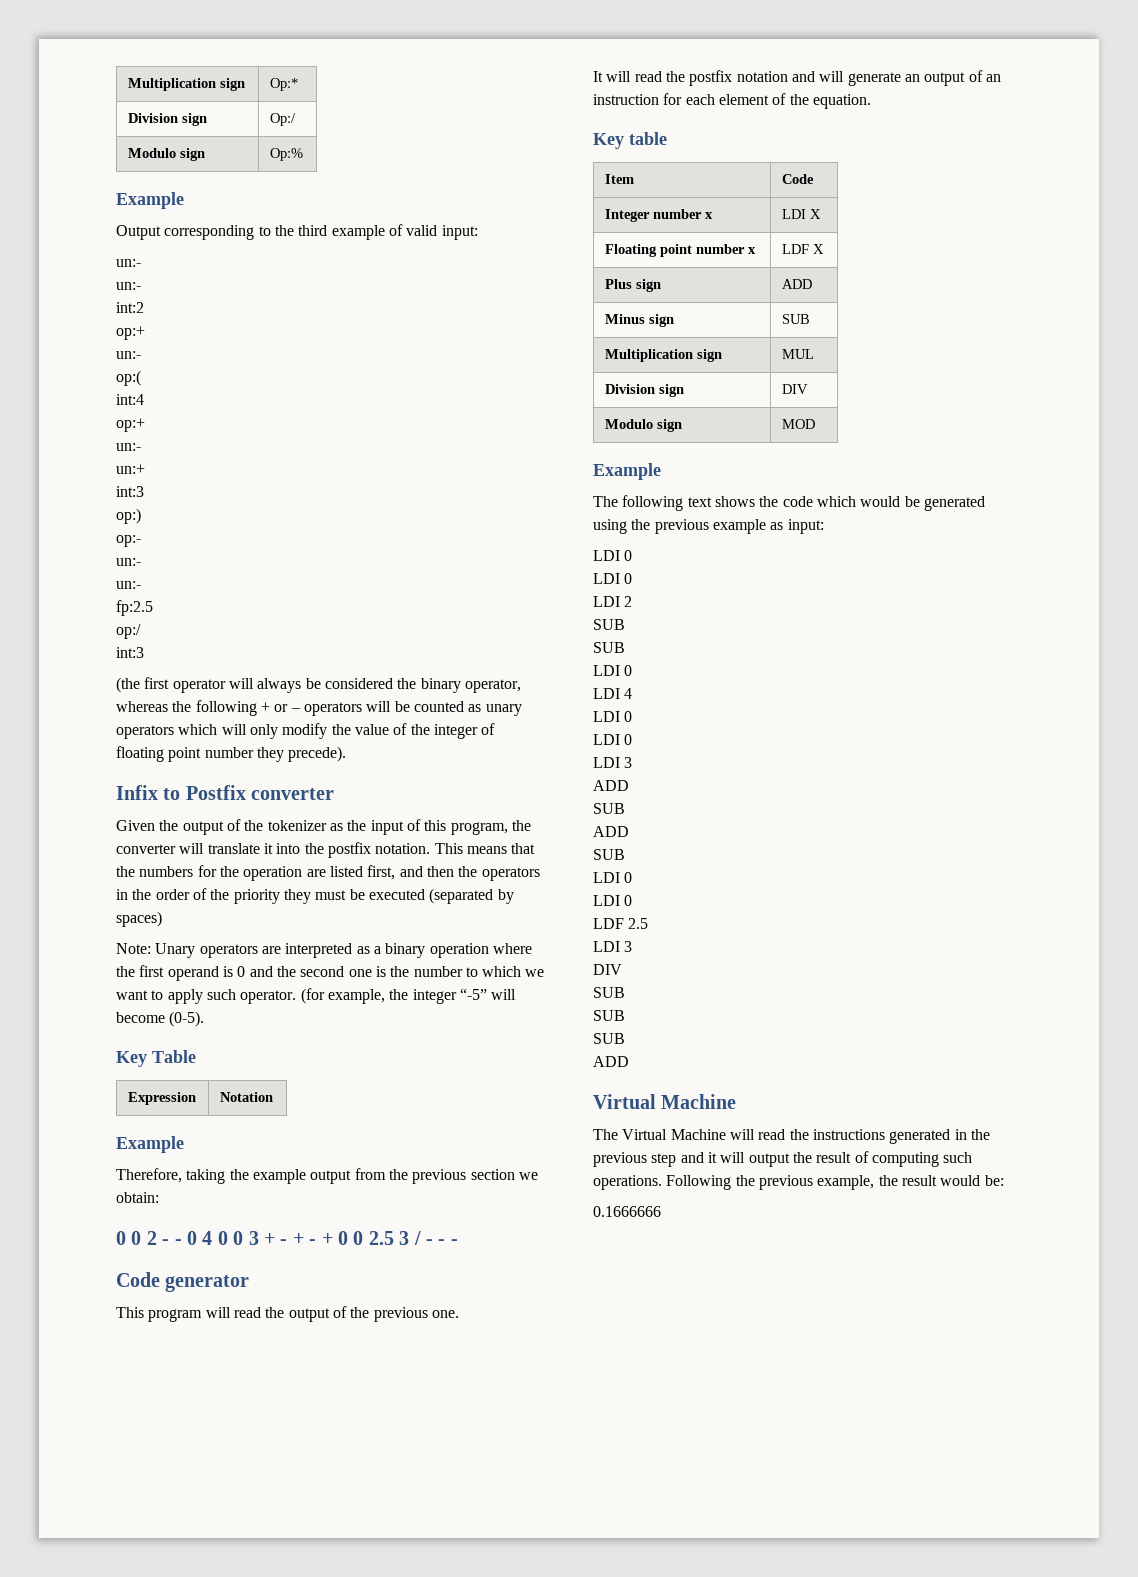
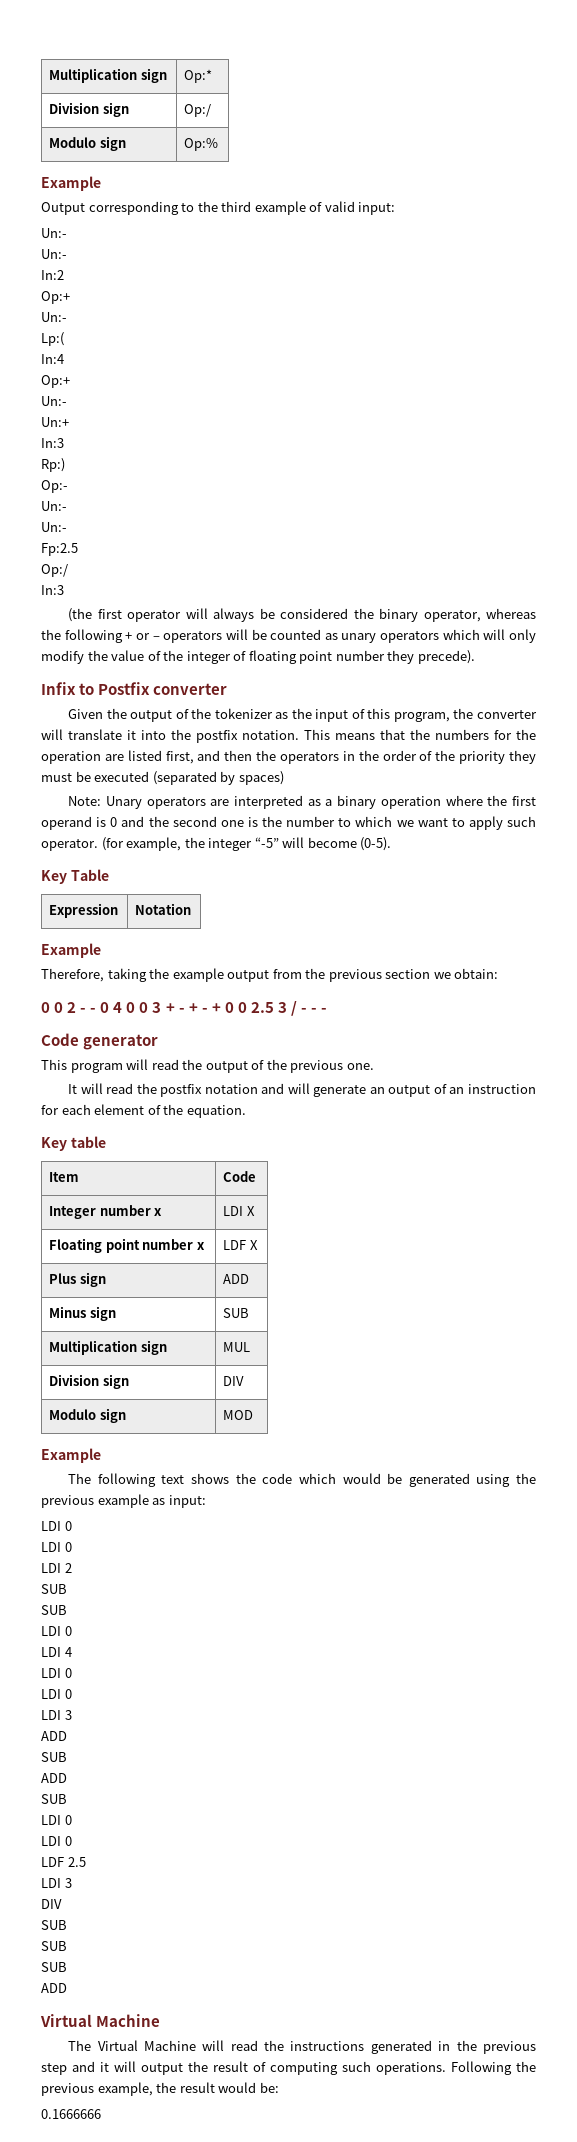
  Output corresponding to the third example of valid input:
- un:-
- un:-
- int:2
- op:+
- un:-
- op:(
- int:4
- op:+
- un:-
- un:+
- int:3
- op:)
- op:-
- un:-
- un:-
- fp:2.5
- op:/
- int:3
+ Un:-
+ Un:-
+ In:2
+ Op:+
+ Un:-
+ Lp:(
+ In:4
+ Op:+
+ Un:-
+ Un:+
+ In:3
+ Rp:)
+ Op:-
+ Un:-
+ Un:-
+ Fp:2.5
+ Op:/
+ In:3

